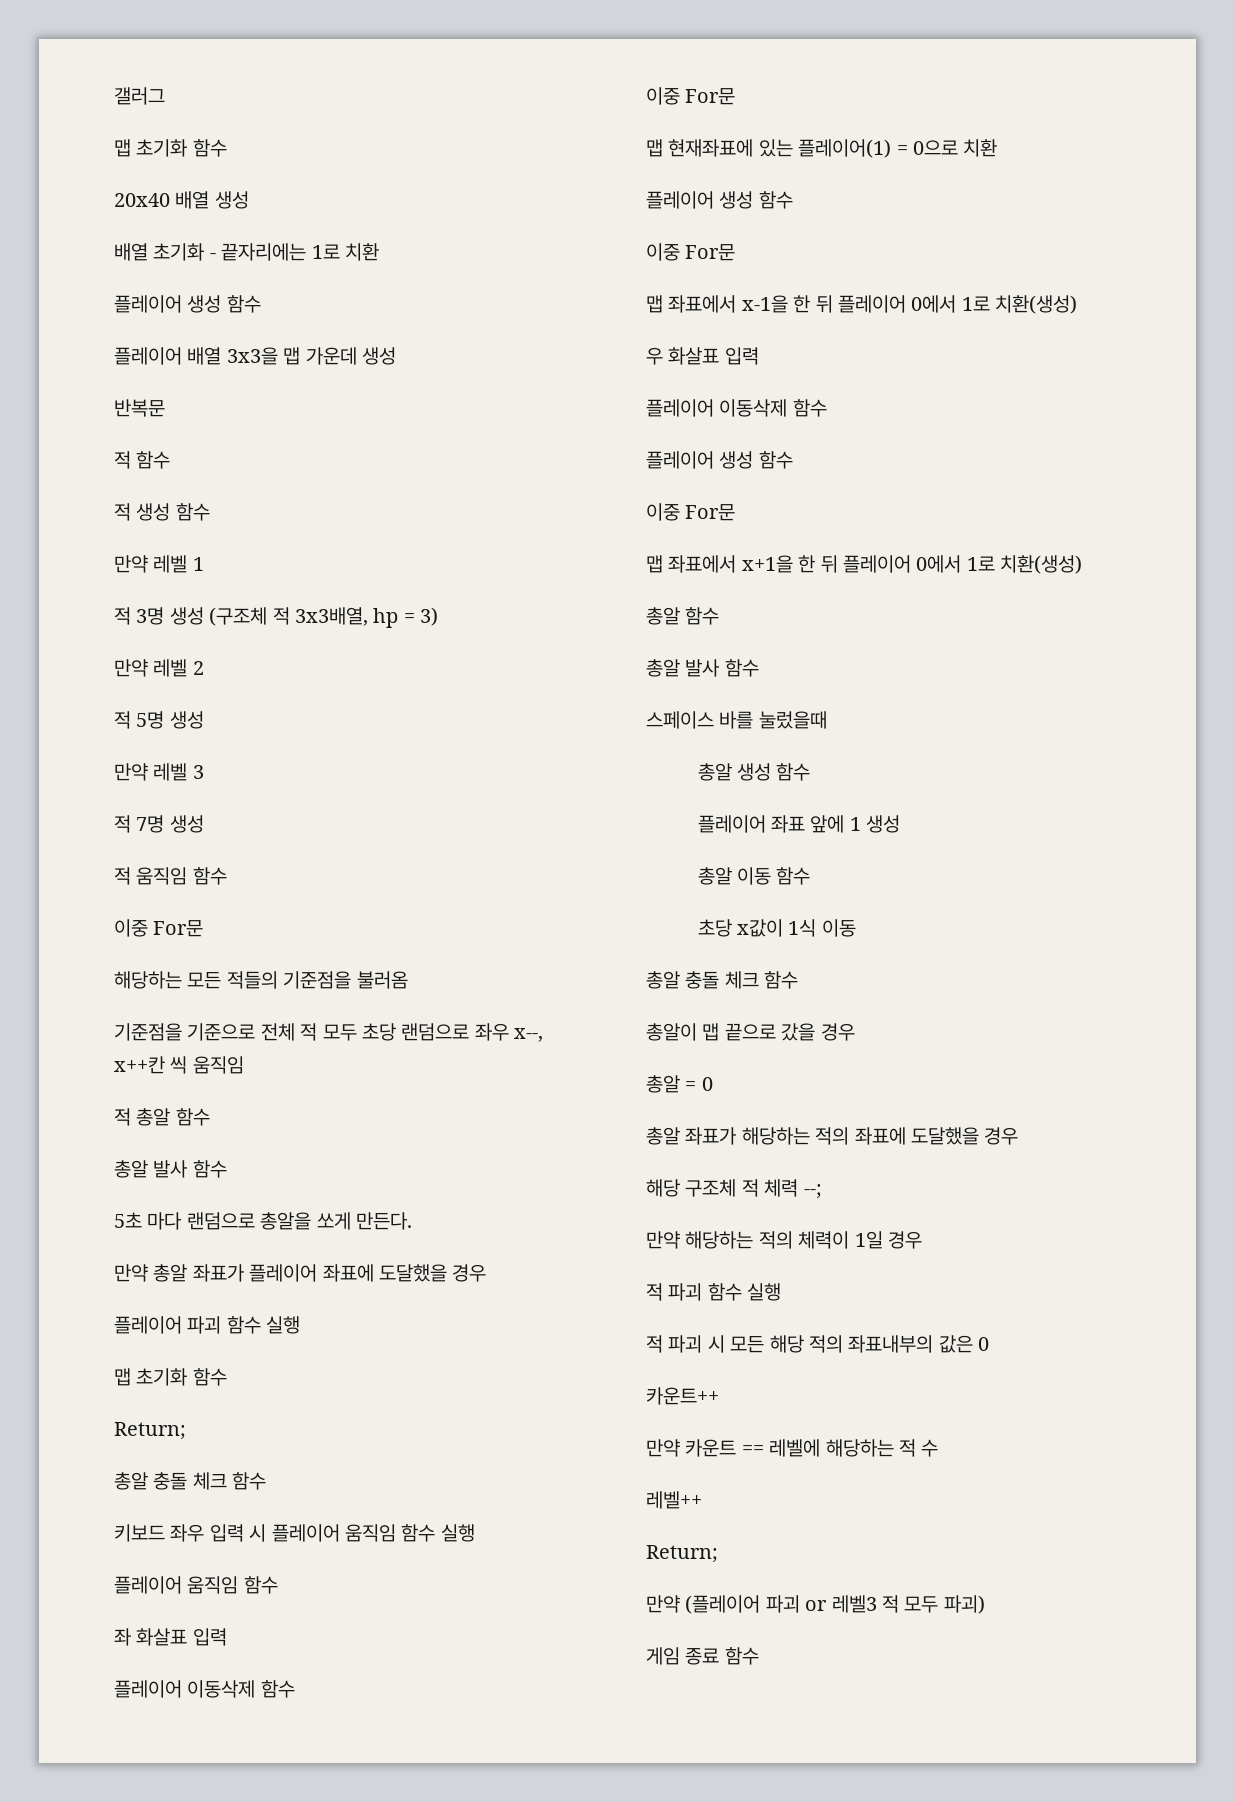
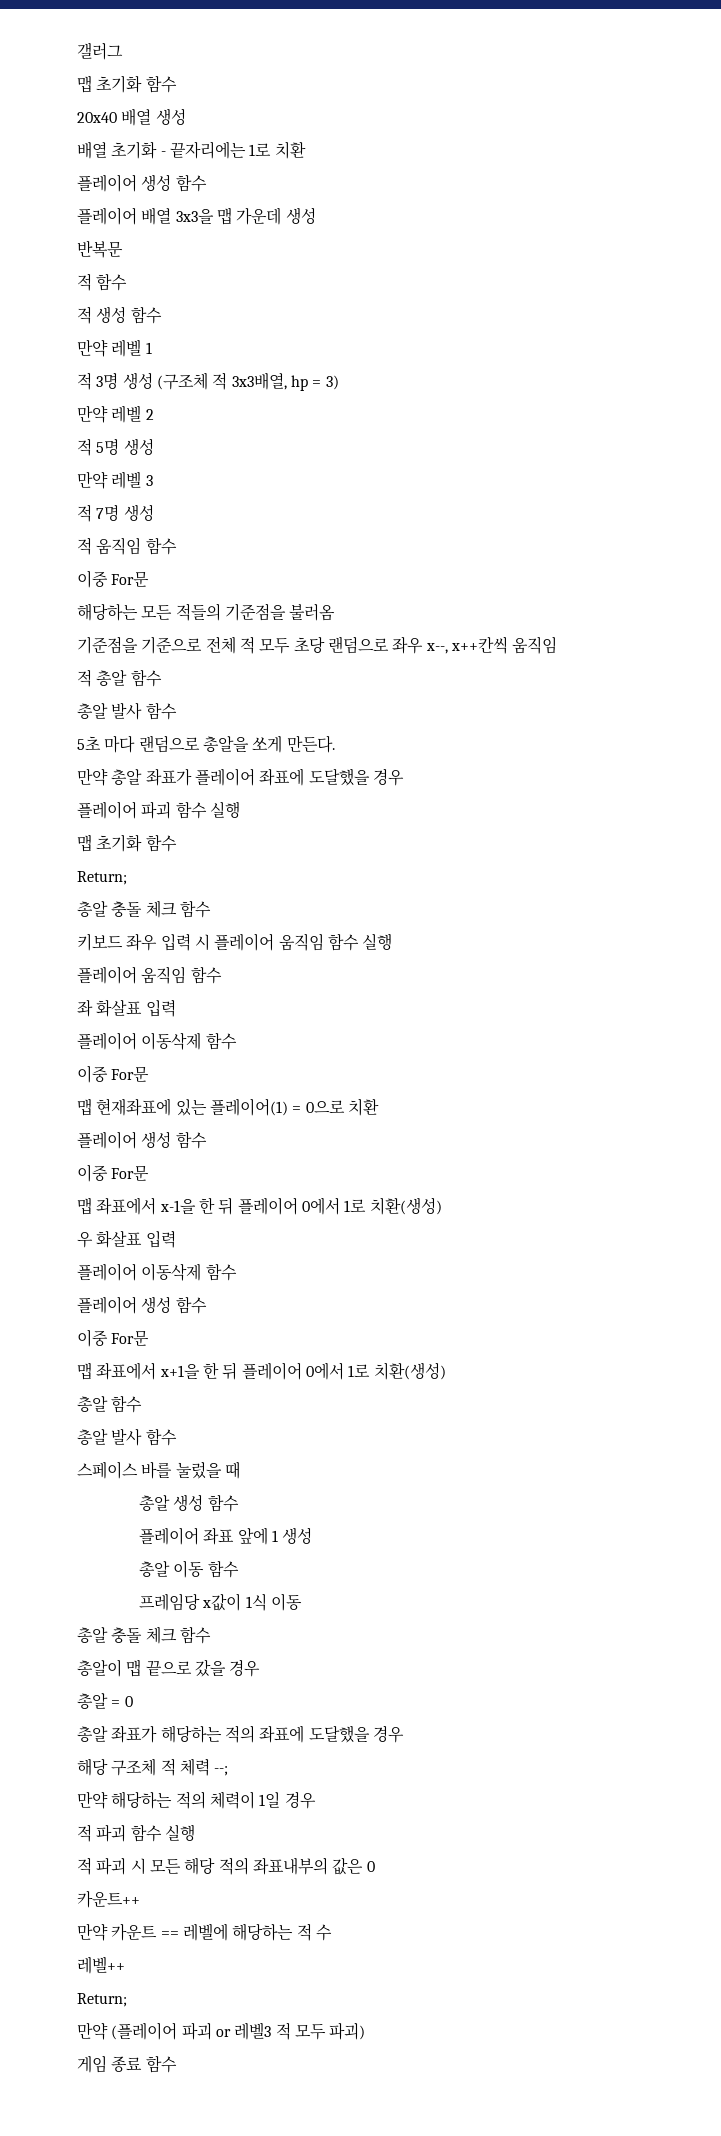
- 기준점을 기준으로 전체 적 모두 초당 랜덤으로 좌우 x--, x++칸 씩 움직임
+ 기준점을 기준으로 전체 적 모두 초당 랜덤으로 좌우 x--, x++칸씩 움직임
- 스페이스 바를 눌렀을때
+ 스페이스 바를 눌렀을 때
- 초당 x값이 1식 이동
+ 프레임당 x값이 1식 이동

